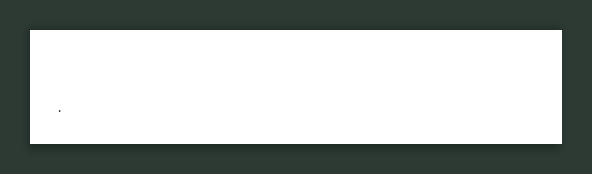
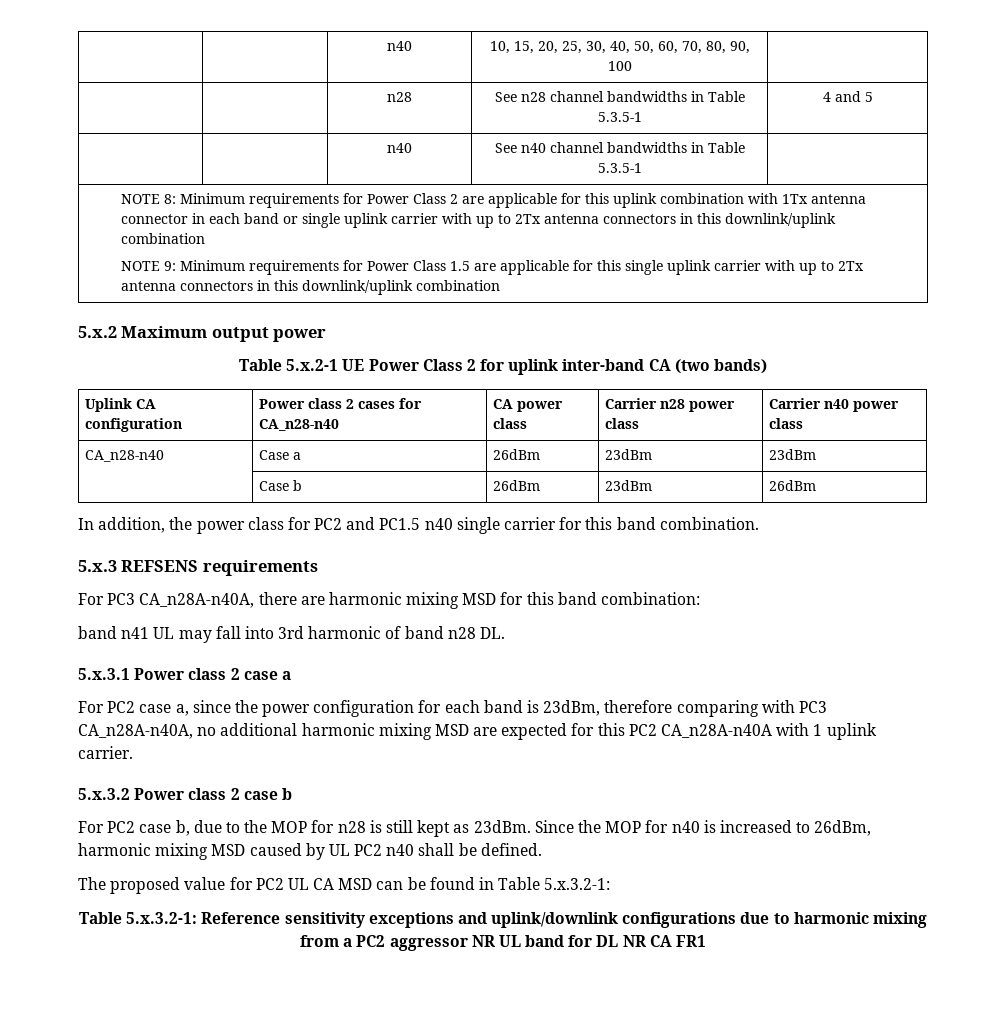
- .
+ | | n40 | 10, 15, 20, 25, 30, 40, 50, 60, 70, 80, 90, 100 |
+ | | n28 | See n28 channel bandwidths in Table 5.3.5-1 | 4 and 5
+ | | n40 | See n40 channel bandwidths in Table 5.3.5-1 |
+ NOTE 8: Minimum requirements for Power Class 2 are applicable for this uplink combination with 1Tx antenna connector in each band or single uplink carrier with up to 2Tx antenna connectors in this downlink/uplink combination
+ NOTE 9: Minimum requirements for Power Class 1.5 are applicable for this single uplink carrier with up to 2Tx antenna connectors in this downlink/uplink combination
+ 5.x.2 Maximum output power
+ Table 5.x.2-1 UE Power Class 2 for uplink inter-band CA (two bands)
+ Uplink CA configuration | Power class 2 cases for CA_n28-n40 | CA power class | Carrier n28 power class | Carrier n40 power class
+ CA_n28-n40 | Case a | 26dBm | 23dBm | 23dBm
+ | Case b | 26dBm | 23dBm | 26dBm
+ In addition, the power class for PC2 and PC1.5 n40 single carrier for this band combination.
+ 5.x.3 REFSENS requirements
+ For PC3 CA_n28A-n40A, there are harmonic mixing MSD for this band combination:
+ band n41 UL may fall into 3rd harmonic of band n28 DL.
+ 5.x.3.1 Power class 2 case a
+ For PC2 case a, since the power configuration for each band is 23dBm, therefore comparing with PC3 CA_n28A-n40A, no additional harmonic mixing MSD are expected for this PC2 CA_n28A-n40A with 1 uplink carrier.
+ 5.x.3.2 Power class 2 case b
+ For PC2 case b, due to the MOP for n28 is still kept as 23dBm. Since the MOP for n40 is increased to 26dBm, harmonic mixing MSD caused by UL PC2 n40 shall be defined.
+ The proposed value for PC2 UL CA MSD can be found in Table 5.x.3.2-1:
+ Table 5.x.3.2-1: Reference sensitivity exceptions and uplink/downlink configurations due to harmonic mixing from a PC2 aggressor NR UL band for DL NR CA FR1

